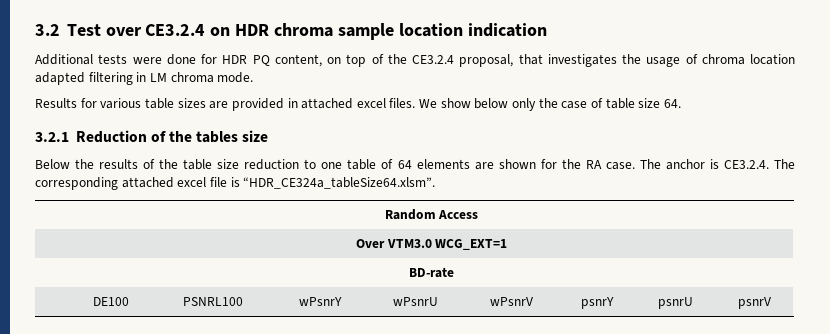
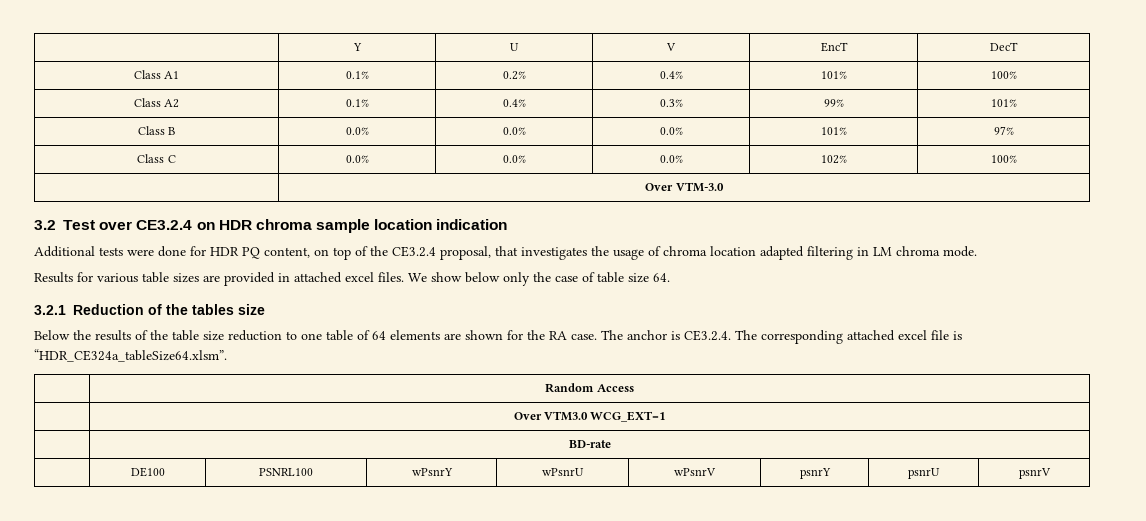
+ | Y | U | V | EncT | DecT
+ Class A1 | 0.1% | 0.2% | 0.4% | 101% | 100%
+ Class A2 | 0.1% | 0.4% | 0.3% | 99% | 101%
+ Class B | 0.0% | 0.0% | 0.0% | 101% | 97%
+ Class C | 0.0% | 0.0% | 0.0% | 102% | 100%
+ | Over VTM-3.0

